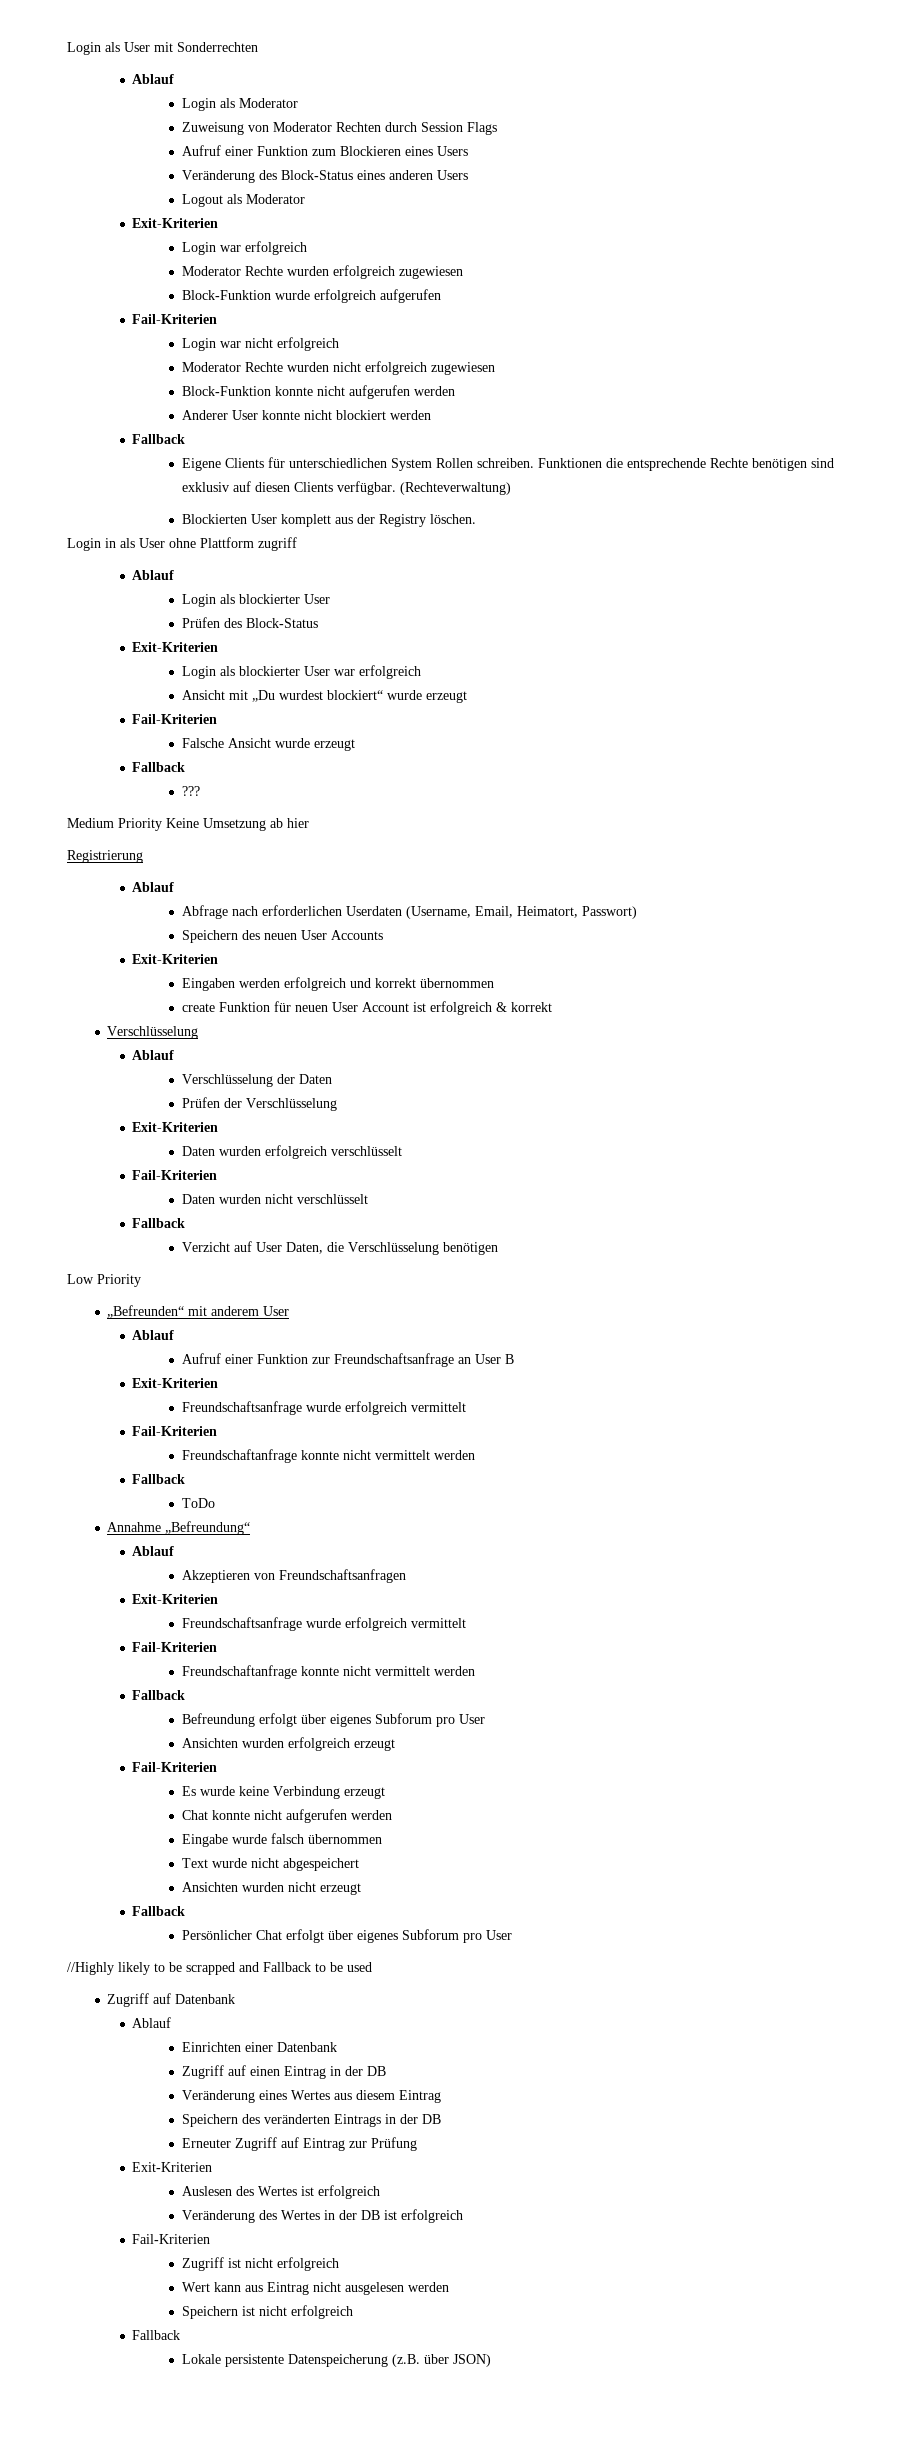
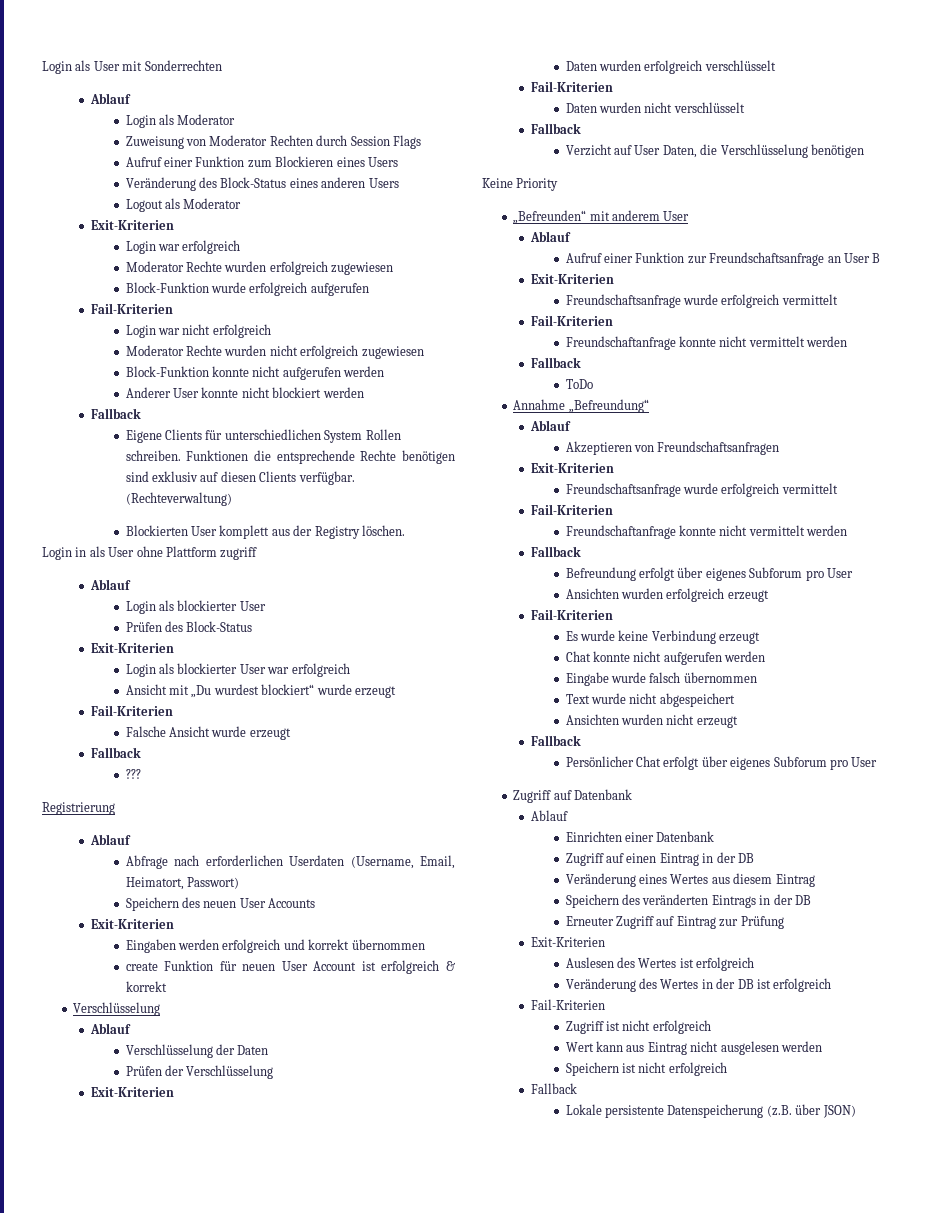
- Medium Priority Keine Umsetzung ab hier
- Low Priority
+ Keine Priority
- //Highly likely to be scrapped and Fallback to be used

